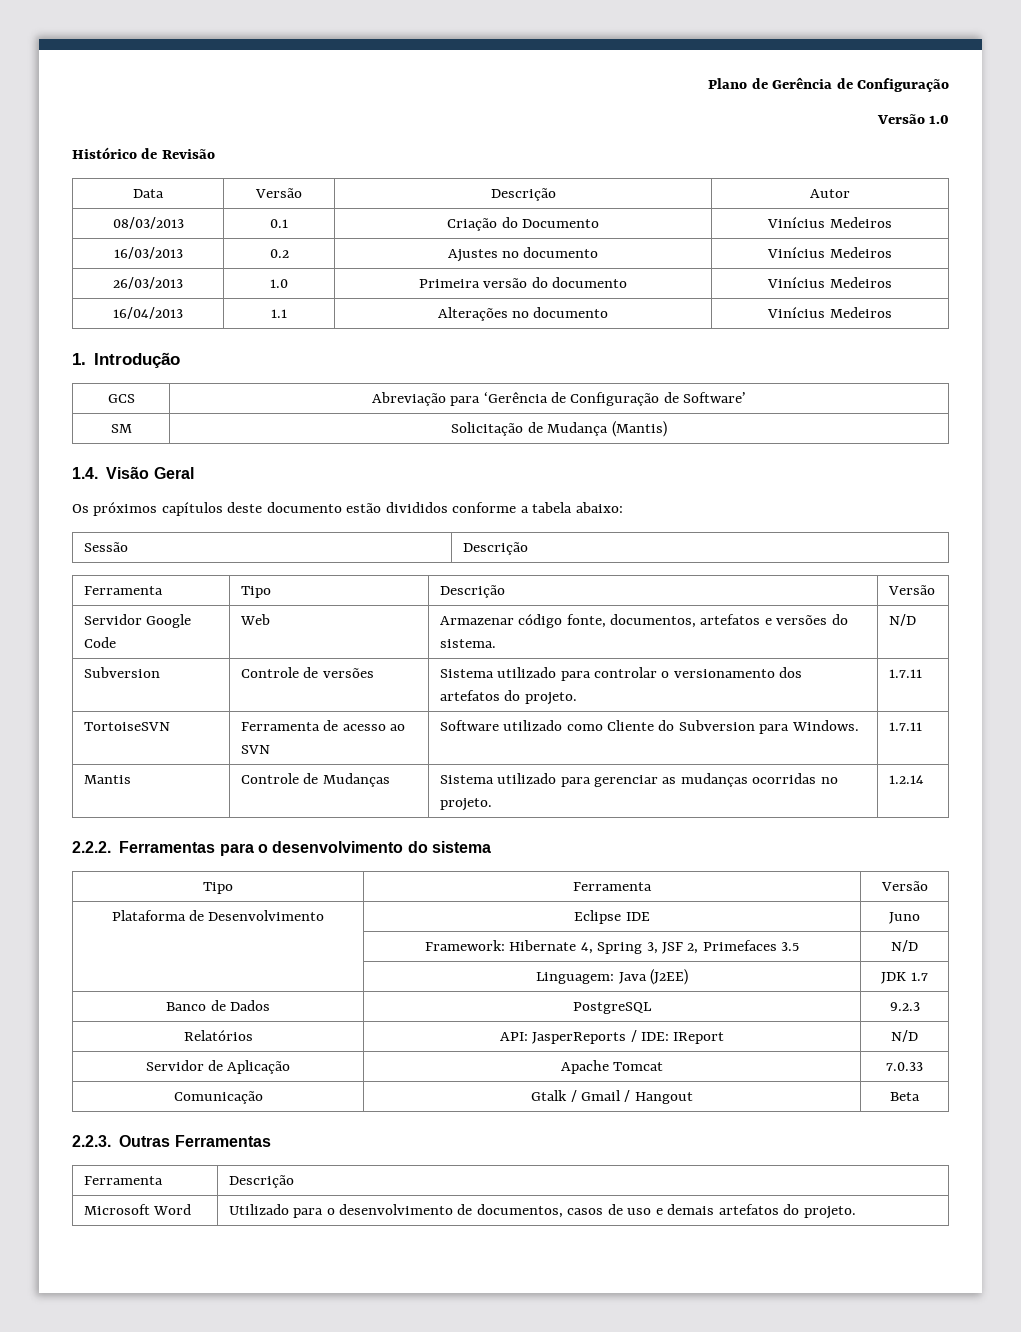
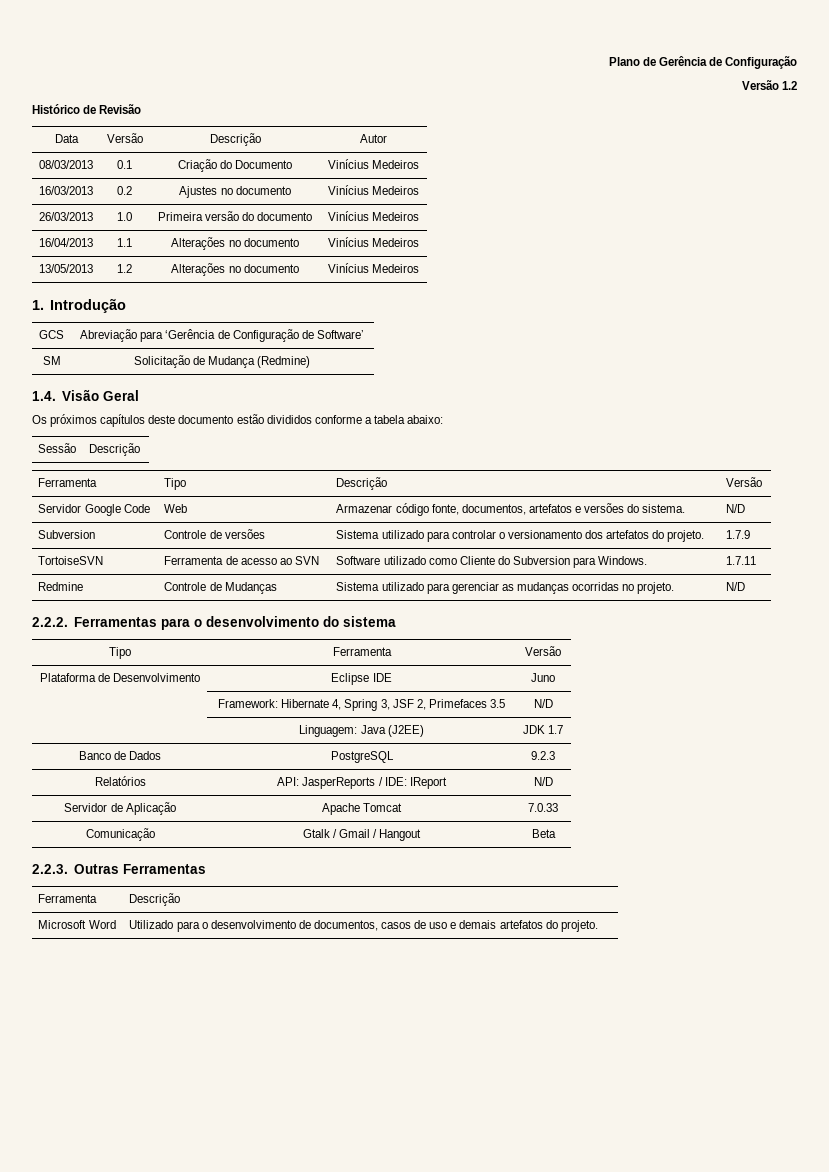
- Versão 1.0
+ Versão 1.2
+ 13/05/2013 | 1.2 | Alterações no documento | Vinícius Medeiros
- SM | Solicitação de Mudança (Mantis)
+ SM | Solicitação de Mudança (Redmine)
- Subversion | Controle de versões | Sistema utilizado para controlar o versionamento dos artefatos do projeto. | 1.7.11
+ Subversion | Controle de versões | Sistema utilizado para controlar o versionamento dos artefatos do projeto. | 1.7.9
- Mantis | Controle de Mudanças | Sistema utilizado para gerenciar as mudanças ocorridas no projeto. | 1.2.14
+ Redmine | Controle de Mudanças | Sistema utilizado para gerenciar as mudanças ocorridas no projeto. | N/D

